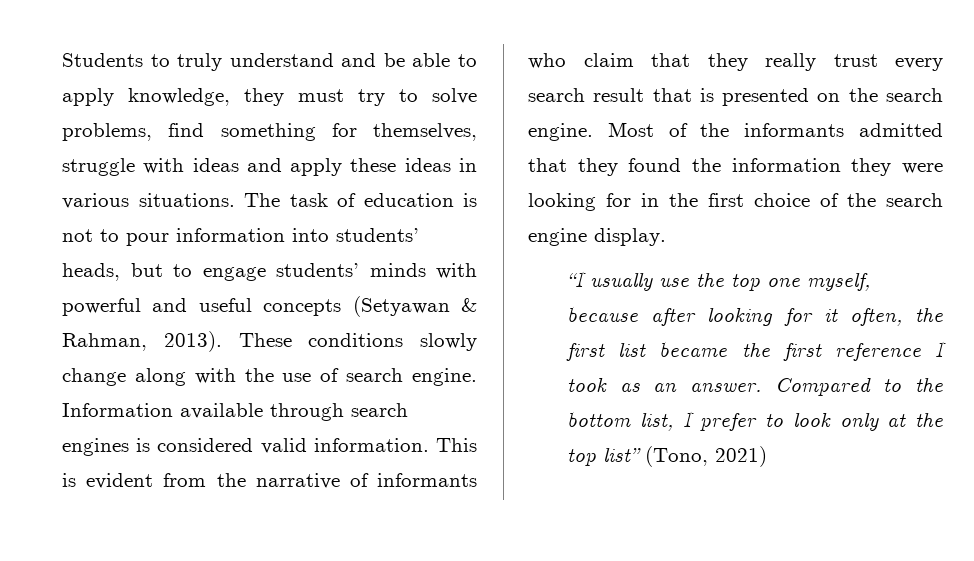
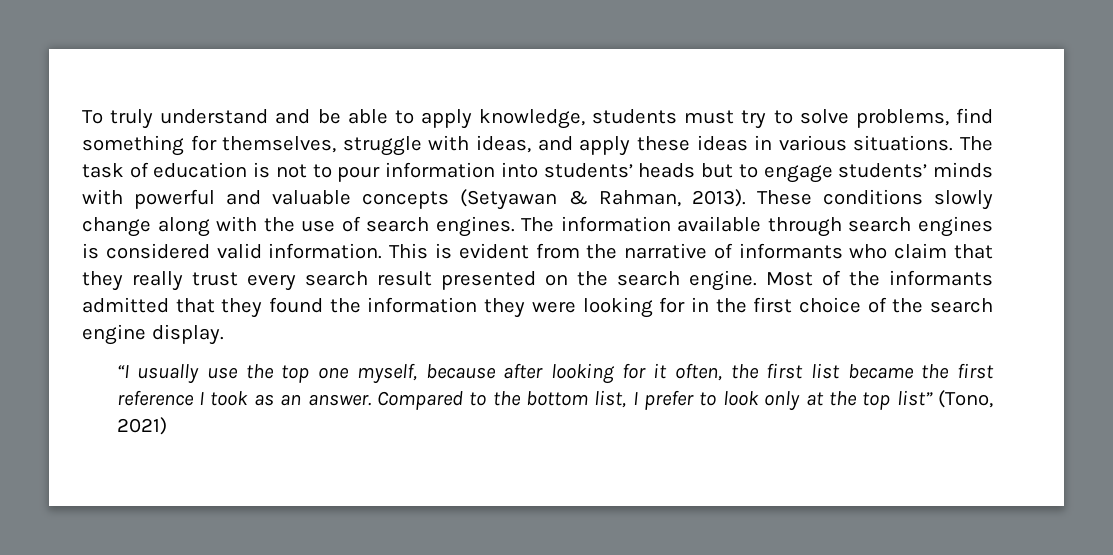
- Students to truly understand and be able to apply knowledge, they must try to solve problems, find something for themselves, struggle with ideas and apply these ideas in various situations.
+ To truly understand and be able to apply knowledge, students must try to solve problems, find something for themselves, struggle with ideas, and apply these ideas in various situations.
- The task of education is not to pour information into students’ heads, but to engage students’ minds with powerful and useful concepts (Setyawan & Rahman, 2013).
+ The task of education is not to pour information into students’ heads but to engage students’ minds with powerful and valuable concepts (Setyawan & Rahman, 2013).
- These conditions slowly change along with the use of search engine. Information available through search engines is considered valid information.
+ These conditions slowly change along with the use of search engines. The information available through search engines is considered valid information.
- This is evident from the narrative of informants who claim that they really trust every search result that is presented on the search engine.
+ This is evident from the narrative of informants who claim that they really trust every search result presented on the search engine.

